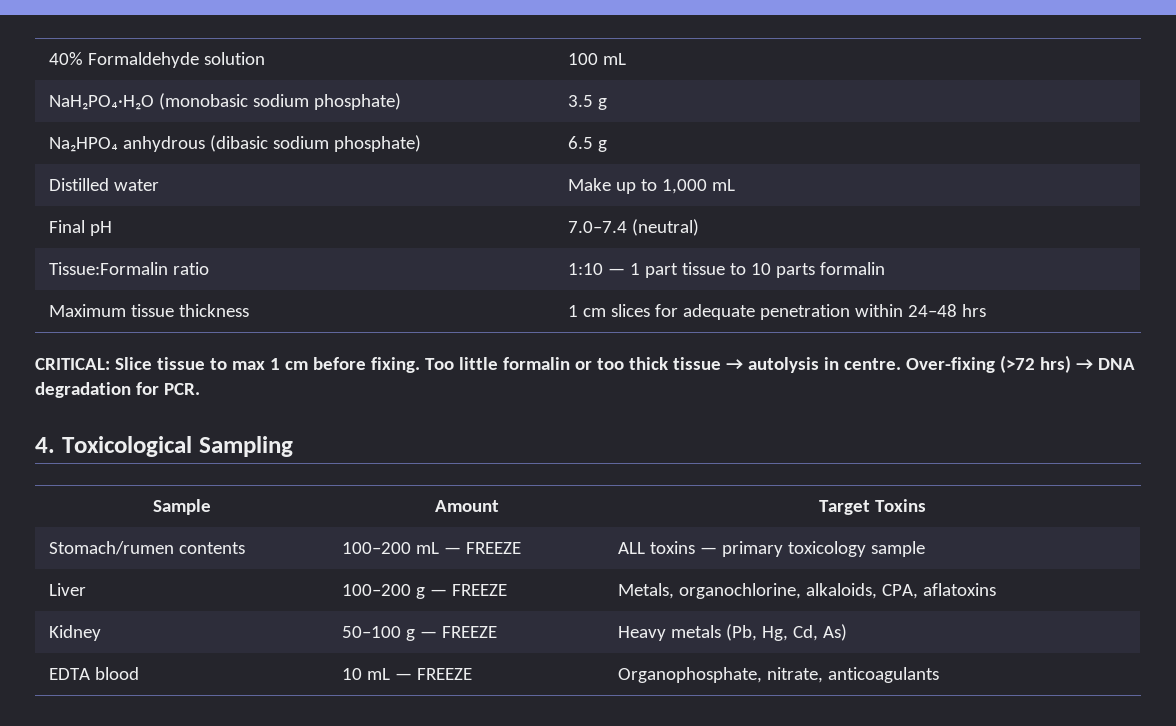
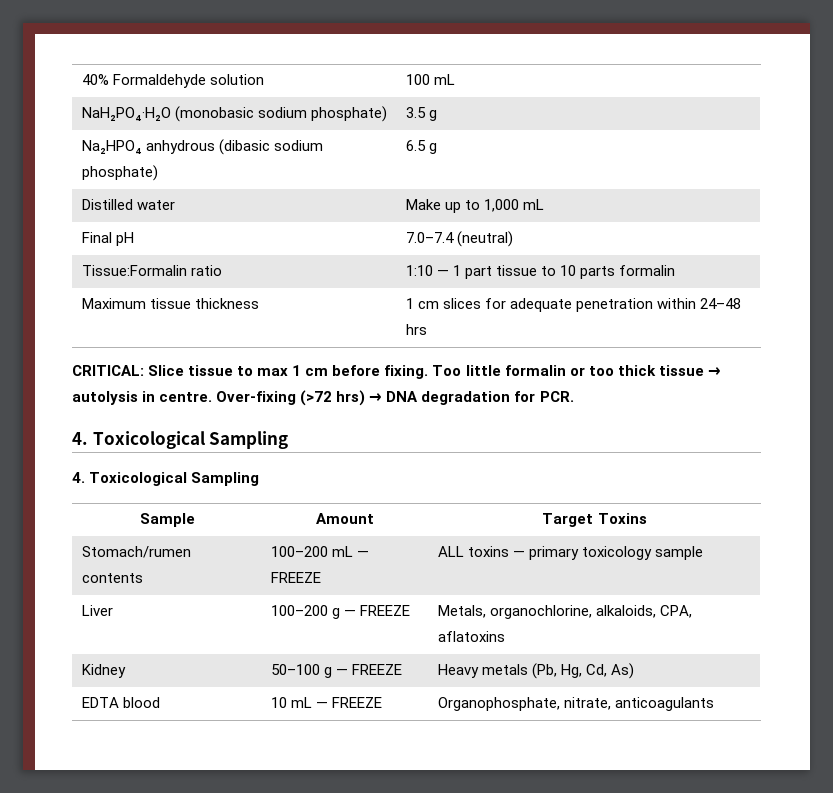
  Over-fixing (>72 hrs) → DNA degradation for PCR.
+ 4. Toxicological Sampling

